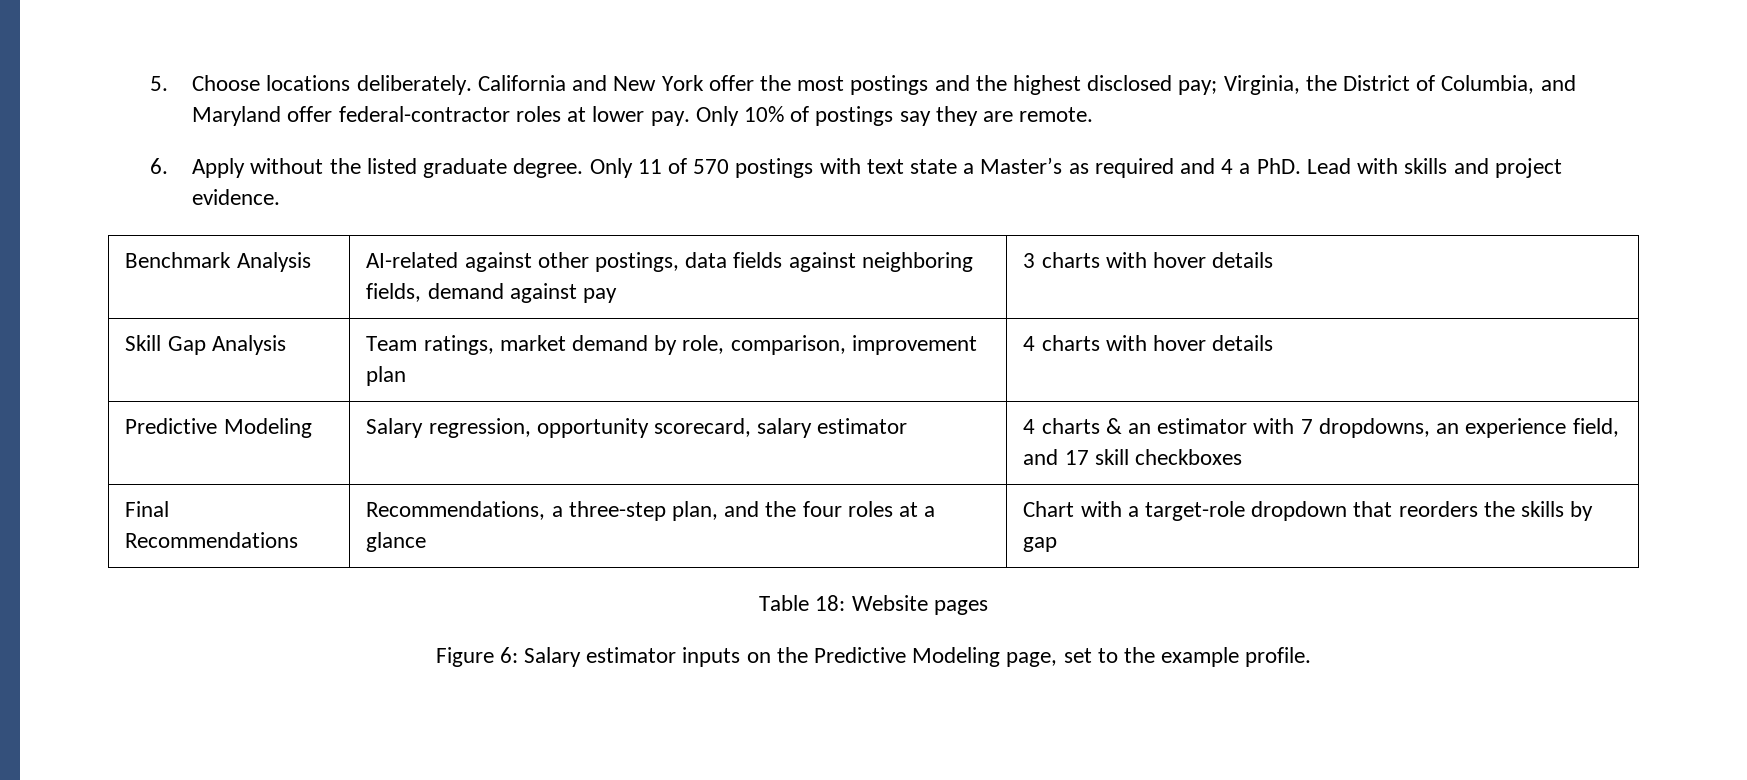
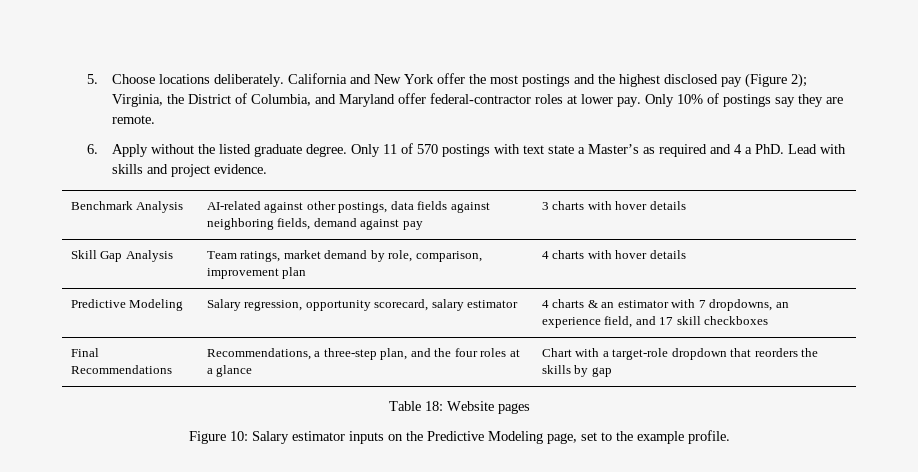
- California and New York offer the most postings and the highest disclosed pay; Virginia, the District of Columbia, and Maryland offer federal-contractor roles at lower pay.
+ California and New York offer the most postings and the highest disclosed pay (Figure 2); Virginia, the District of Columbia, and Maryland offer federal-contractor roles at lower pay.
- Figure 6: Salary estimator inputs on the Predictive Modeling page, set to the example profile.
+ Figure 10: Salary estimator inputs on the Predictive Modeling page, set to the example profile.

